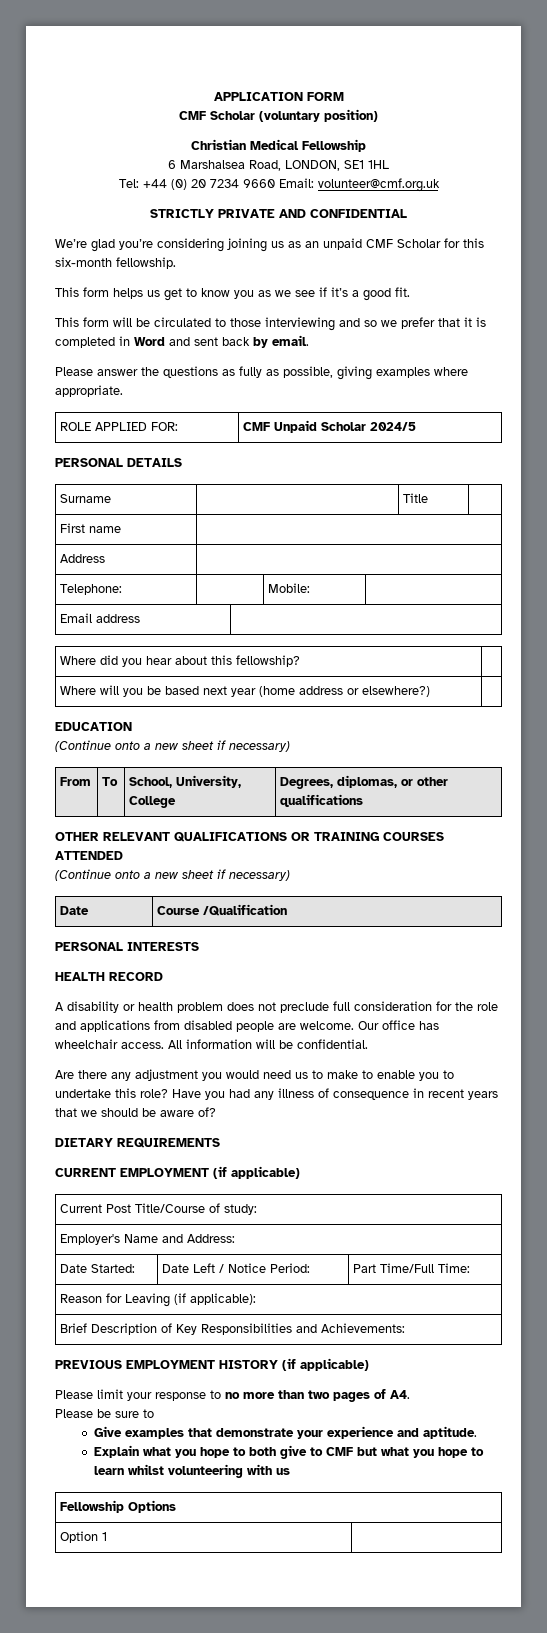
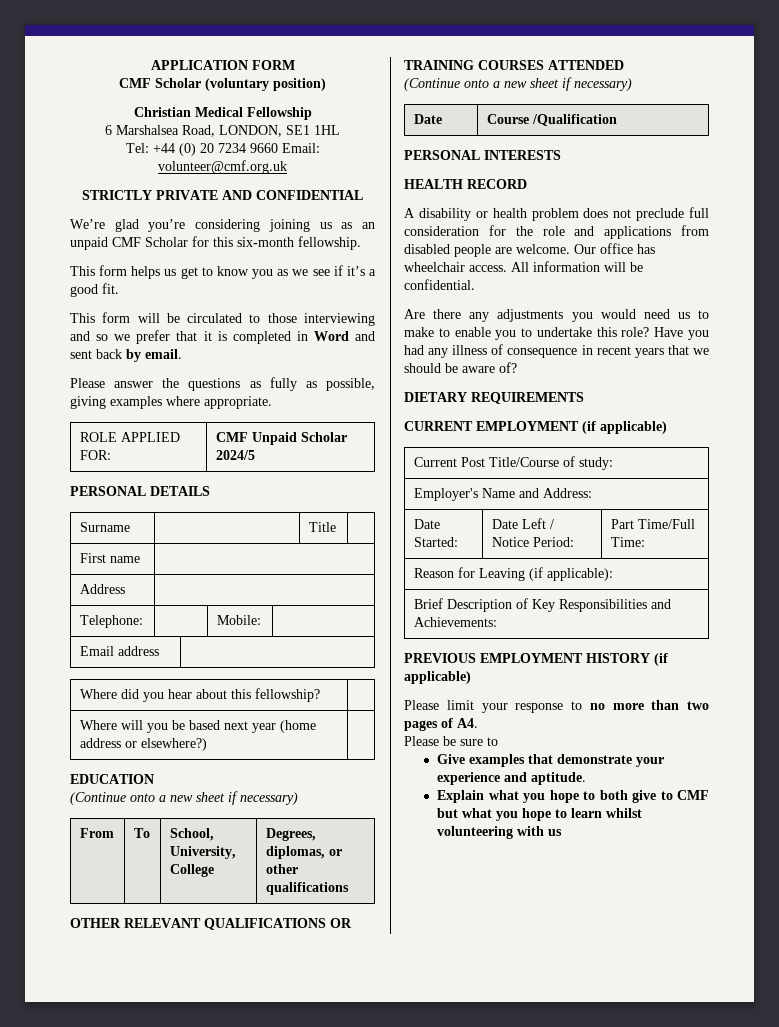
- Are there any adjustment you would need us to make to enable you to undertake this role?
+ Are there any adjustments you would need us to make to enable you to undertake this role?
- Fellowship Options
- Option 1 |

